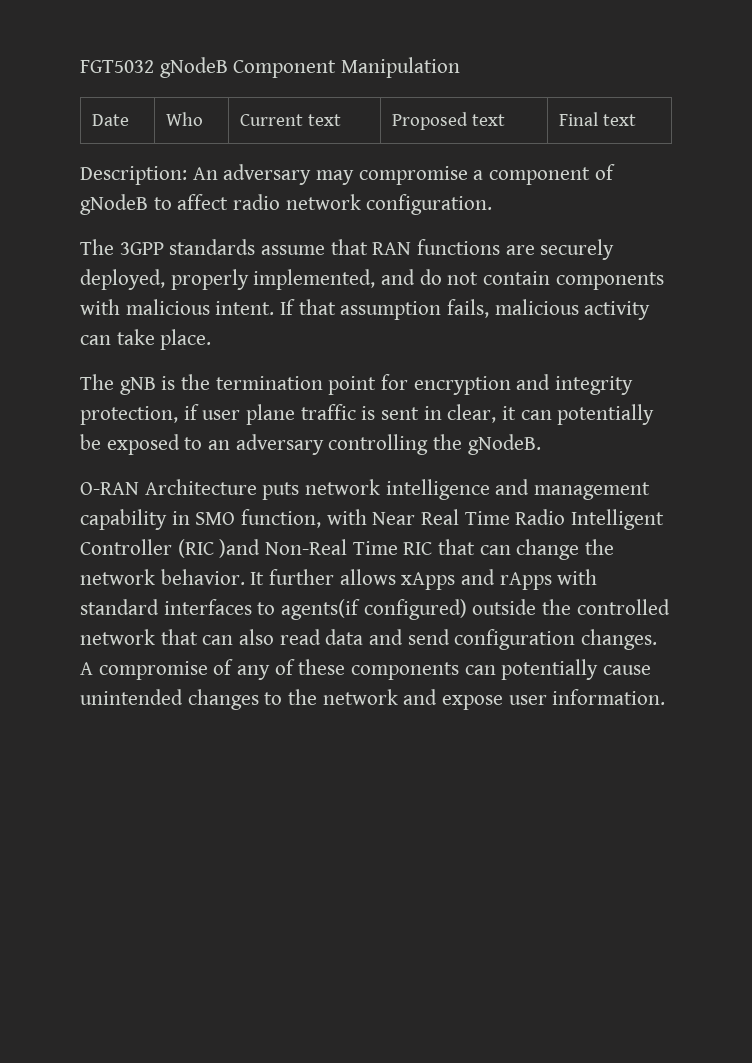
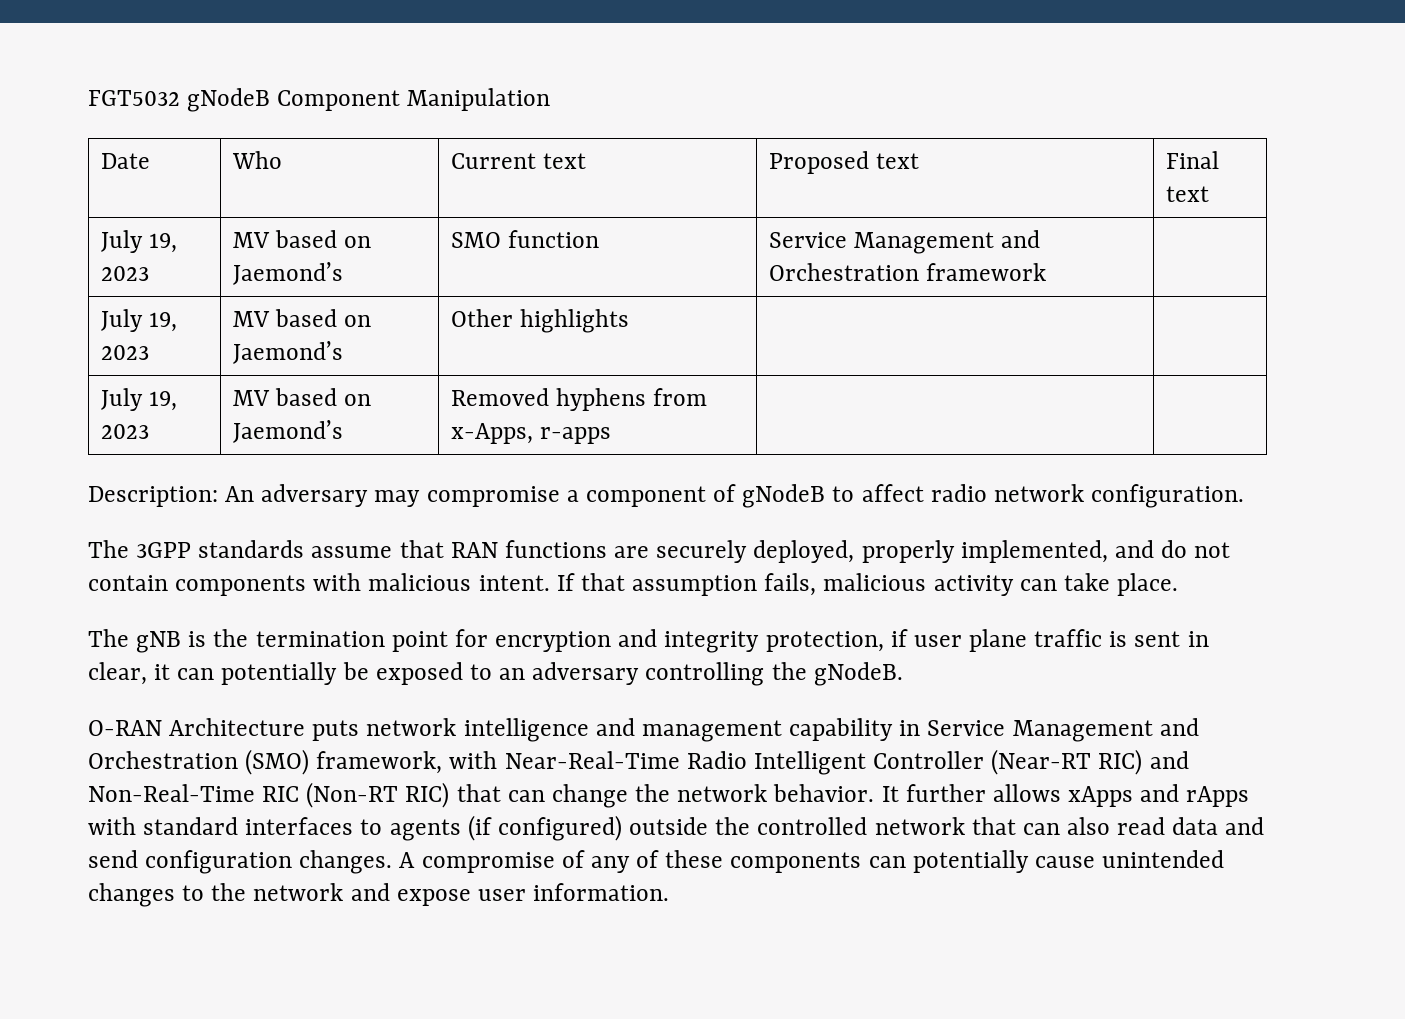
+ July 19, 2023 | MV based on Jaemond’s | SMO function | Service Management and Orchestration framework |
+ July 19, 2023 | MV based on Jaemond’s | Other highlights | |
+ July 19, 2023 | MV based on Jaemond’s | Removed hyphens from x-Apps, r-apps | |
- O-RAN Architecture puts network intelligence and management capability in SMO function, with Near Real Time Radio Intelligent Controller (RIC )and Non-Real Time RIC that can change the network behavior.
+ O-RAN Architecture puts network intelligence and management capability in Service Management and Orchestration (SMO) framework, with Near-Real-Time Radio Intelligent Controller (Near-RT RIC) and Non-Real-Time RIC (Non-RT RIC) that can change the network behavior.
- It further allows xApps and rApps with standard interfaces to agents(if configured) outside the controlled network that can also read data and send configuration changes.
+ It further allows xApps and rApps with standard interfaces to agents (if configured) outside the controlled network that can also read data and send configuration changes.

